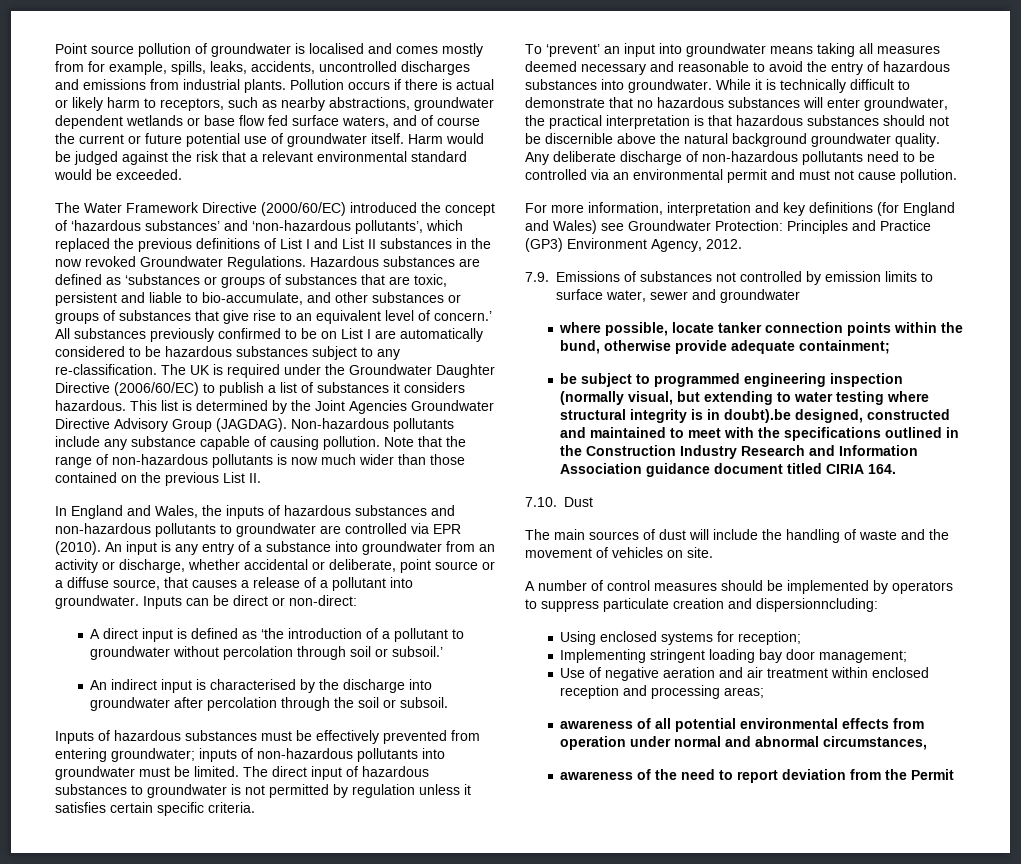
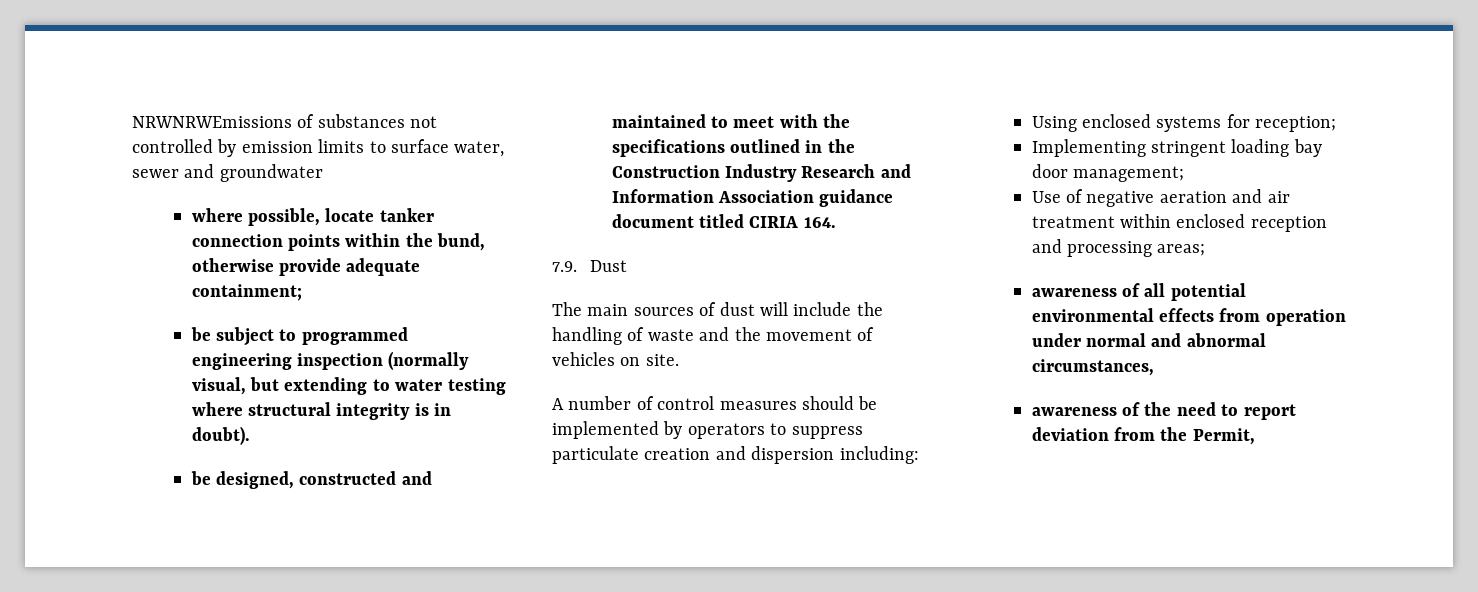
- Point source pollution of groundwater is localised and comes mostly from for example, spills, leaks, accidents, uncontrolled discharges and emissions from industrial plants. Pollution occurs if there is actual or likely harm to receptors, such as nearby abstractions, groundwater dependent wetlands or base flow fed surface waters, and of course the current or future potential use of groundwater itself. Harm would be judged against the risk that a relevant environmental standard would be exceeded.
- The Water Framework Directive (2000/60/EC) introduced the concept of ‘hazardous substances’ and ‘non-hazardous pollutants’, which replaced the previous definitions of List I and List II substances in the now revoked Groundwater Regulations. Hazardous substances are defined as ‘substances or groups of substances that are toxic, persistent and liable to bio-accumulate, and other substances or groups of substances that give rise to an equivalent level of concern.’ All substances previously confirmed to be on List I are automatically considered to be hazardous substances subject to any re-classification. The UK is required under the Groundwater Daughter Directive (2006/60/EC) to publish a list of substances it considers hazardous. This list is determined by the Joint Agencies Groundwater Directive Advisory Group (JAGDAG). Non-hazardous pollutants include any substance capable of causing pollution. Note that the range of non-hazardous pollutants is now much wider than those contained on the previous List II.
- In England and Wales, the inputs of hazardous substances and non-hazardous pollutants to groundwater are controlled via EPR (2010). An input is any entry of a substance into groundwater from an activity or discharge, whether accidental or deliberate, point source or a diffuse source, that causes a release of a pollutant into groundwater. Inputs can be direct or non-direct:
- A direct input is defined as ‘the introduction of a pollutant to groundwater without percolation through soil or subsoil.’
- An indirect input is characterised by the discharge into groundwater after percolation through the soil or subsoil.
- Inputs of hazardous substances must be effectively prevented from entering groundwater; inputs of non-hazardous pollutants into groundwater must be limited. The direct input of hazardous substances to groundwater is not permitted by regulation unless it satisfies certain specific criteria.
- To ‘prevent’ an input into groundwater means taking all measures deemed necessary and reasonable to avoid the entry of hazardous substances into groundwater. While it is technically difficult to demonstrate that no hazardous substances will enter groundwater, the practical interpretation is that hazardous substances should not be discernible above the natural background groundwater quality. Any deliberate discharge of non-hazardous pollutants need to be controlled via an environmental permit and must not cause pollution.
- For more information, interpretation and key definitions (for England and Wales) see Groundwater Protection: Principles and Practice (GP3) Environment Agency, 2012.
- 7.9. Emissions of substances not controlled by emission limits to surface water, sewer and groundwater
+ NRWNRWEmissions of substances not controlled by emission limits to surface water, sewer and groundwater
- be subject to programmed engineering inspection (normally visual, but extending to water testing where structural integrity is in doubt).be designed, constructed and maintained to meet with the specifications outlined in the Construction Industry Research and Information Association guidance document titled CIRIA 164.
+ be subject to programmed engineering inspection (normally visual, but extending to water testing where structural integrity is in doubt).
+ be designed, constructed and maintained to meet with the specifications outlined in the Construction Industry Research and Information Association guidance document titled CIRIA 164.
- 7.10. Dust
+ 7.9. Dust
- A number of control measures should be implemented by operators to suppress particulate creation and dispersionncluding:
+ A number of control measures should be implemented by operators to suppress particulate creation and dispersion including:
- awareness of the need to report deviation from the Permit
+ awareness of the need to report deviation from the Permit,

